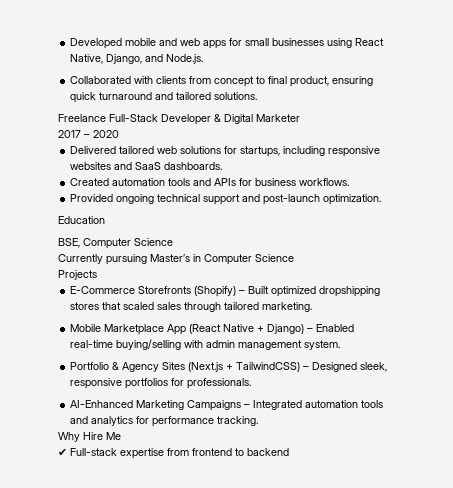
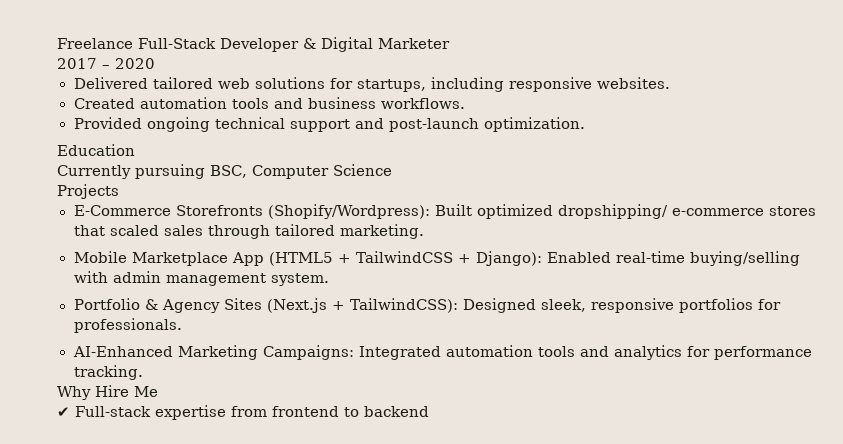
- Developed mobile and web apps for small businesses using React Native, Django, and Node.js.
- Collaborated with clients from concept to final product, ensuring quick turnaround and tailored solutions.
- Delivered tailored web solutions for startups, including responsive websites and SaaS dashboards.
+ Delivered tailored web solutions for startups, including responsive websites.
- Created automation tools and APIs for business workflows.
+ Created automation tools and business workflows.
- BSE, Computer Science
- Currently pursuing Master’s in Computer Science
+ Currently pursuing BSC, Computer Science
- E-Commerce Storefronts (Shopify) – Built optimized dropshipping stores that scaled sales through tailored marketing.
+ E-Commerce Storefronts (Shopify/Wordpress): Built optimized dropshipping/ e-commerce stores that scaled sales through tailored marketing.
- Mobile Marketplace App (React Native + Django) – Enabled real-time buying/selling with admin management system.
+ Mobile Marketplace App (HTML5 + TailwindCSS + Django): Enabled real-time buying/selling with admin management system.
- Portfolio & Agency Sites (Next.js + TailwindCSS) – Designed sleek, responsive portfolios for professionals.
+ Portfolio & Agency Sites (Next.js + TailwindCSS): Designed sleek, responsive portfolios for professionals.
- AI-Enhanced Marketing Campaigns – Integrated automation tools and analytics for performance tracking.
+ AI-Enhanced Marketing Campaigns: Integrated automation tools and analytics for performance tracking.

